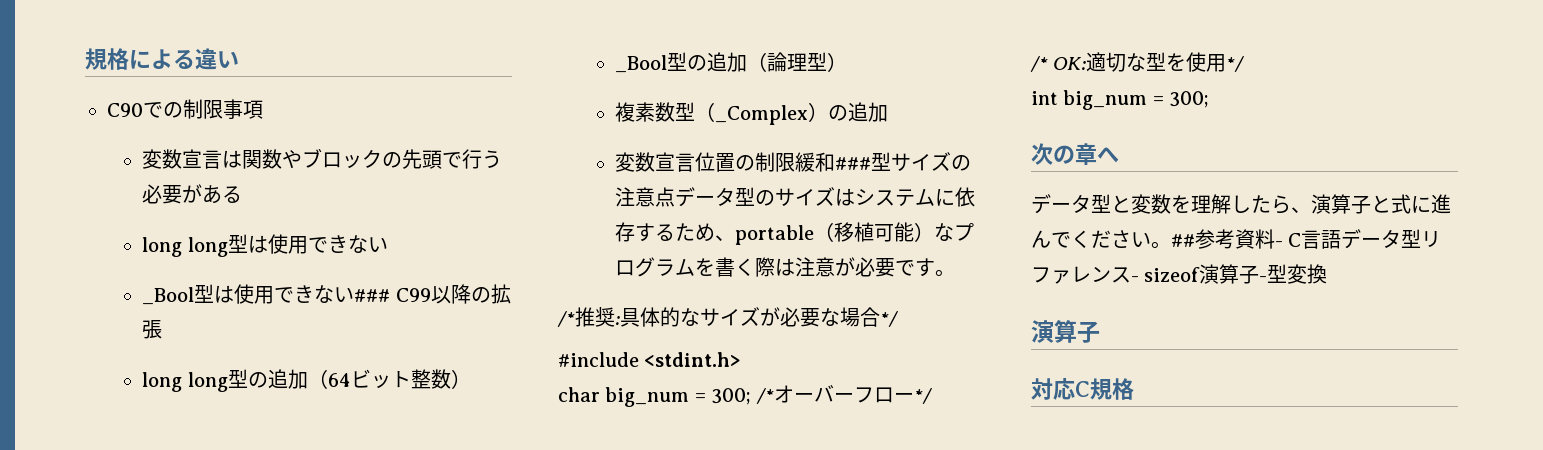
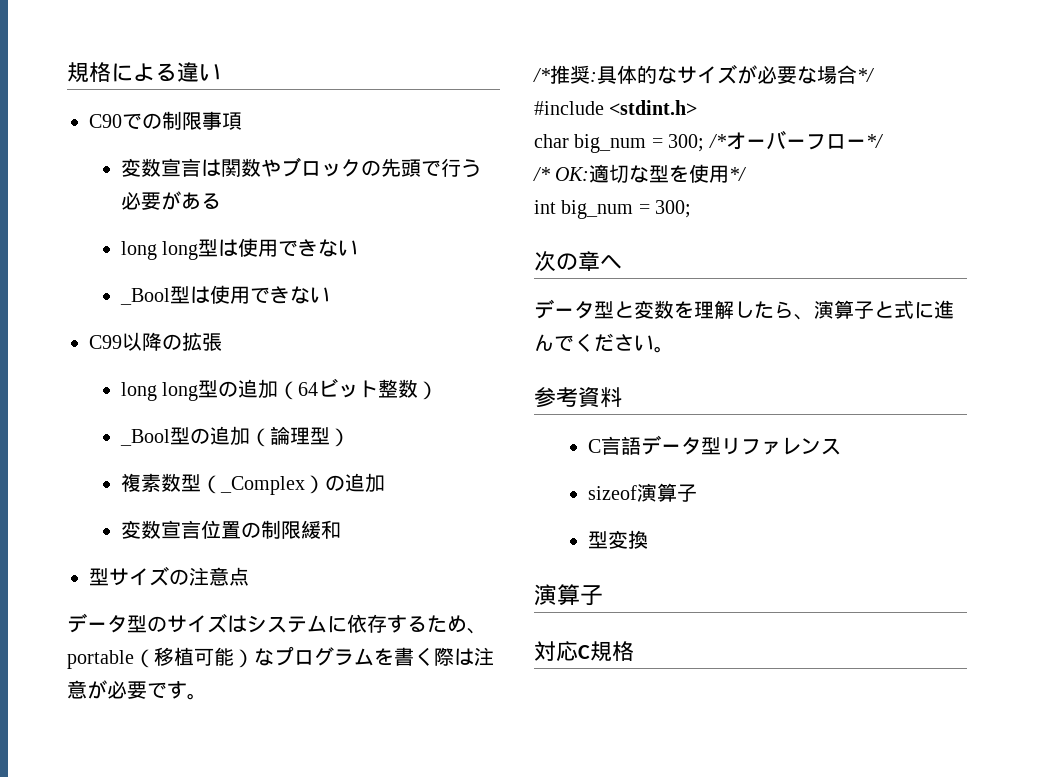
- _Bool型は使用できない### C99以降の拡張
+ _Bool型は使用できない
+ C99以降の拡張
- 変数宣言位置の制限緩和###型サイズの注意点データ型のサイズはシステムに依存するため、portable（移植可能）なプログラムを書く際は注意が必要です。
+ 変数宣言位置の制限緩和
+ 型サイズの注意点
+ データ型のサイズはシステムに依存するため、portable（移植可能）なプログラムを書く際は注意が必要です。
- データ型と変数を理解したら、演算子と式に進んでください。##参考資料- C言語データ型リファレンス- sizeof演算子-型変換
+ データ型と変数を理解したら、演算子と式に進んでください。
+ 参考資料
+ C言語データ型リファレンス
+ sizeof演算子
+ 型変換

